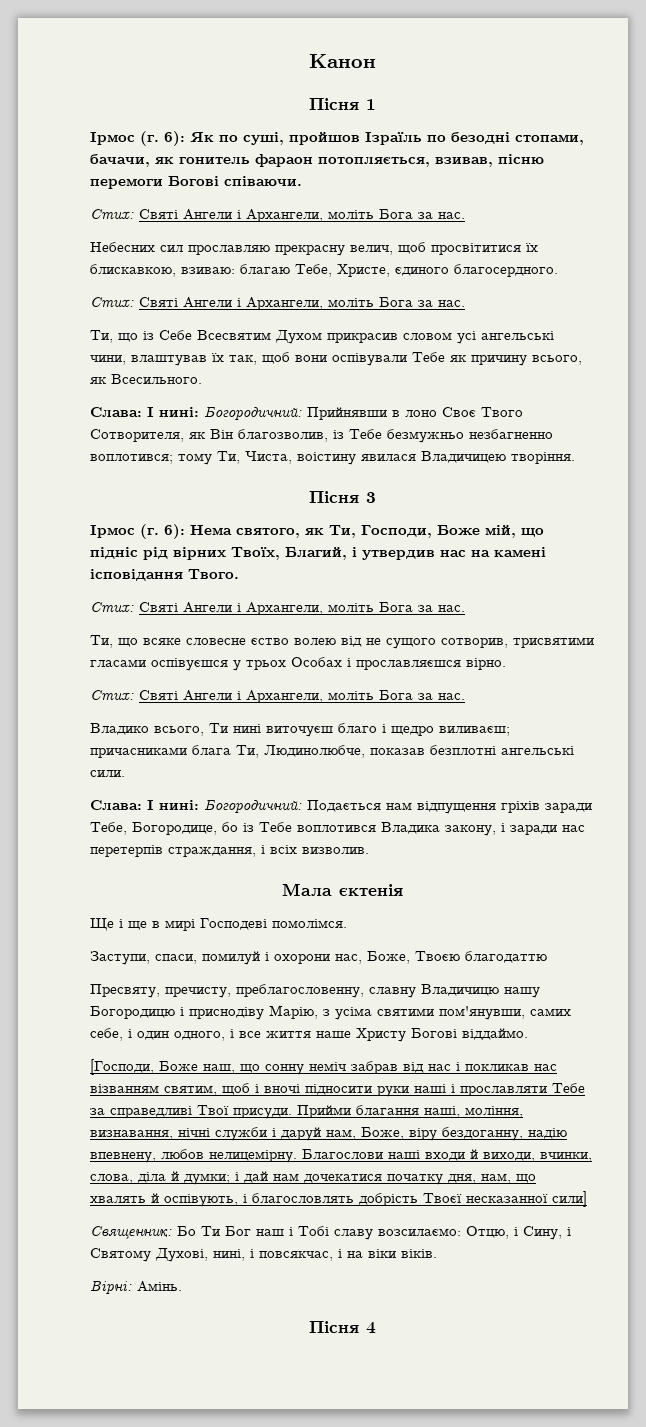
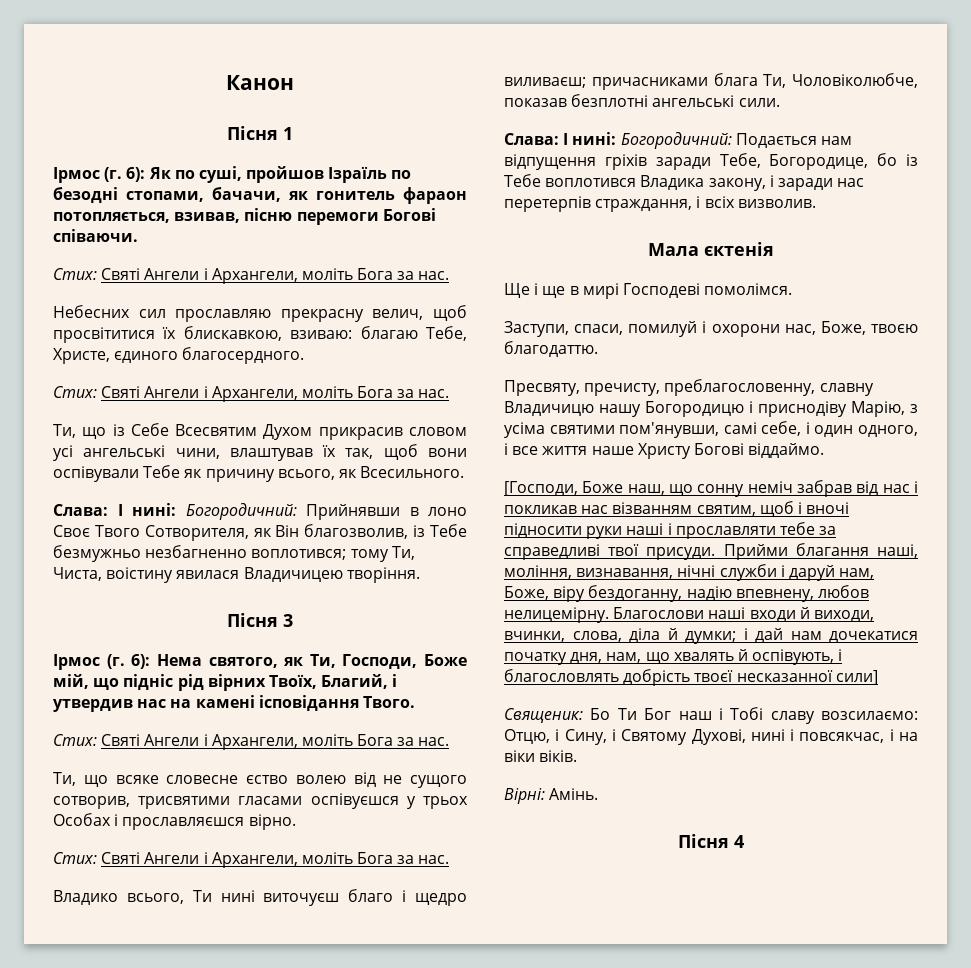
- Владико всього, Ти нині виточуєш благо і щедро виливаєш; причасниками блага Ти, Людинолюбче, показав безплотні ангельські сили.
+ Владико всього, Ти нині виточуєш благо і щедро виливаєш; причасниками блага Ти, Чоловіколюбче, показав безплотні ангельські сили.
- Заступи, спаси, помилуй і охорони нас, Боже, Твоєю благодаттю
+ Заступи, спаси, помилуй і охорони нас, Боже, твоєю благодаттю.
- Пресвяту, пречисту, преблагословенну, славну Владичицю нашу Богородицю і приснодіву Марію, з усіма святими пом'янувши, самих себе, і один одного, і все життя наше Христу Богові віддаймо.
+ Пресвяту, пречисту, преблагословенну, славну Владичицю нашу Богородицю і приснодіву Марію, з усіма святими пом'янувши, самі себе, і один одного, і все життя наше Христу Богові віддаймо.
- [Господи, Боже наш, що сонну неміч забрав від нас і покликав нас візванням святим, щоб і вночі підносити руки наші і прославляти Тебе за справедливі Твої присуди.
+ [Господи, Боже наш, що сонну неміч забрав від нас і покликав нас візванням святим, щоб і вночі підносити руки наші і прославляти тебе за справедливі твої присуди.
- Благослови наші входи й виходи, вчинки, слова, діла й думки; і дай нам дочекатися початку дня, нам, що хвалять й оспівують, і благословлять добрість Твоєї несказанної сили]
+ Благослови наші входи й виходи, вчинки, слова, діла й думки; і дай нам дочекатися початку дня, нам, що хвалять й оспівують, і благословлять добрість твоєї несказанної сили]
- Священник: Бо Ти Бог наш і Тобі славу возсилаємо: Отцю, і Сину, і Святому Духові, нині, і повсякчас, і на віки віків.
+ Священик: Бо Ти Бог наш і Тобі славу возсилаємо: Отцю, і Сину, і Святому Духові, нині і повсякчас, і на віки віків.

